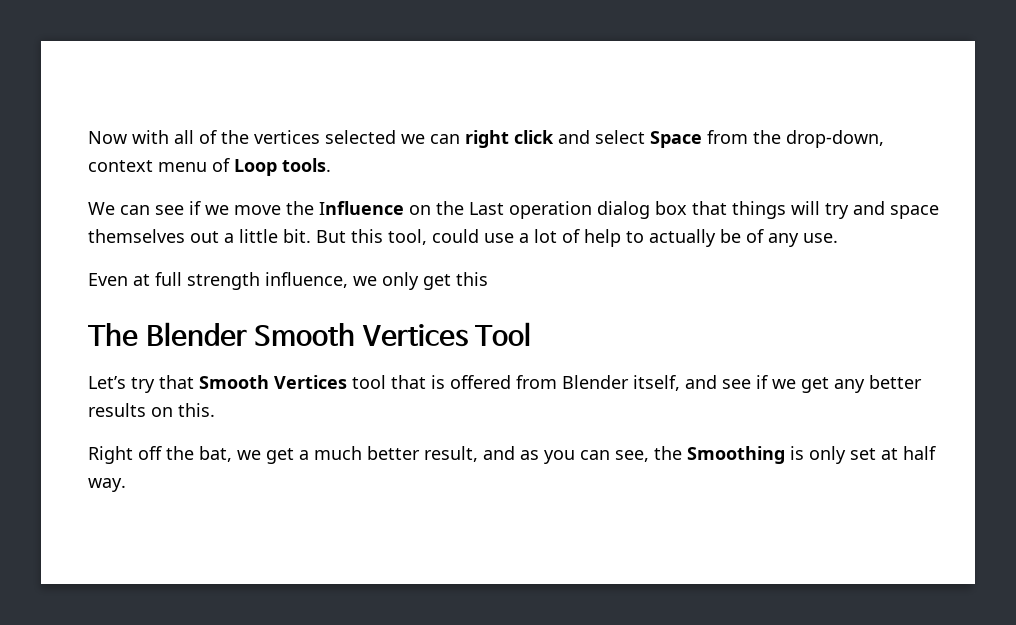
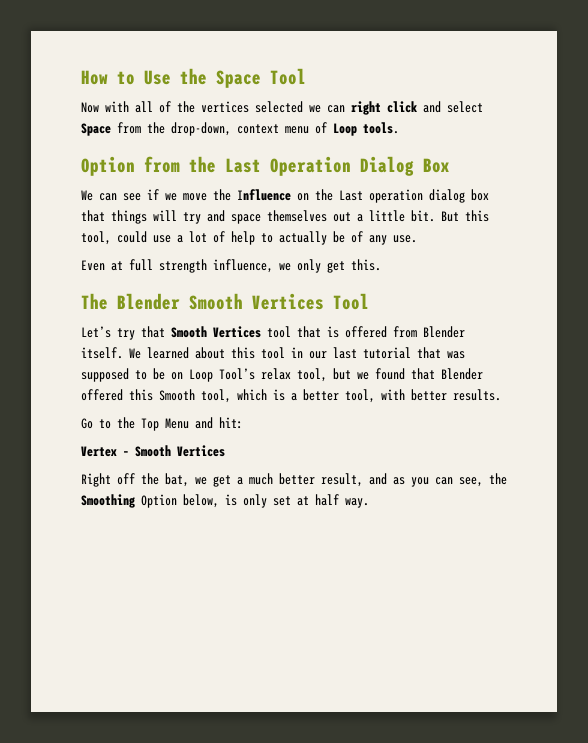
+ How to Use the Space Tool
+ Option from the Last Operation Dialog Box
- Even at full strength influence, we only get this
+ Even at full strength influence, we only get this.
- Let’s try that Smooth Vertices tool that is offered from Blender itself, and see if we get any better results on this.
+ Let’s try that Smooth Vertices tool that is offered from Blender itself. We learned about this tool in our last tutorial that was supposed to be on Loop Tool’s relax tool, but we found that Blender offered this Smooth tool, which is a better tool, with better results.
+ Go to the Top Menu and hit:
+ Vertex – Smooth Vertices
- Right off the bat, we get a much better result, and as you can see, the Smoothing is only set at half way.
+ Right off the bat, we get a much better result, and as you can see, the Smoothing Option below, is only set at half way.

